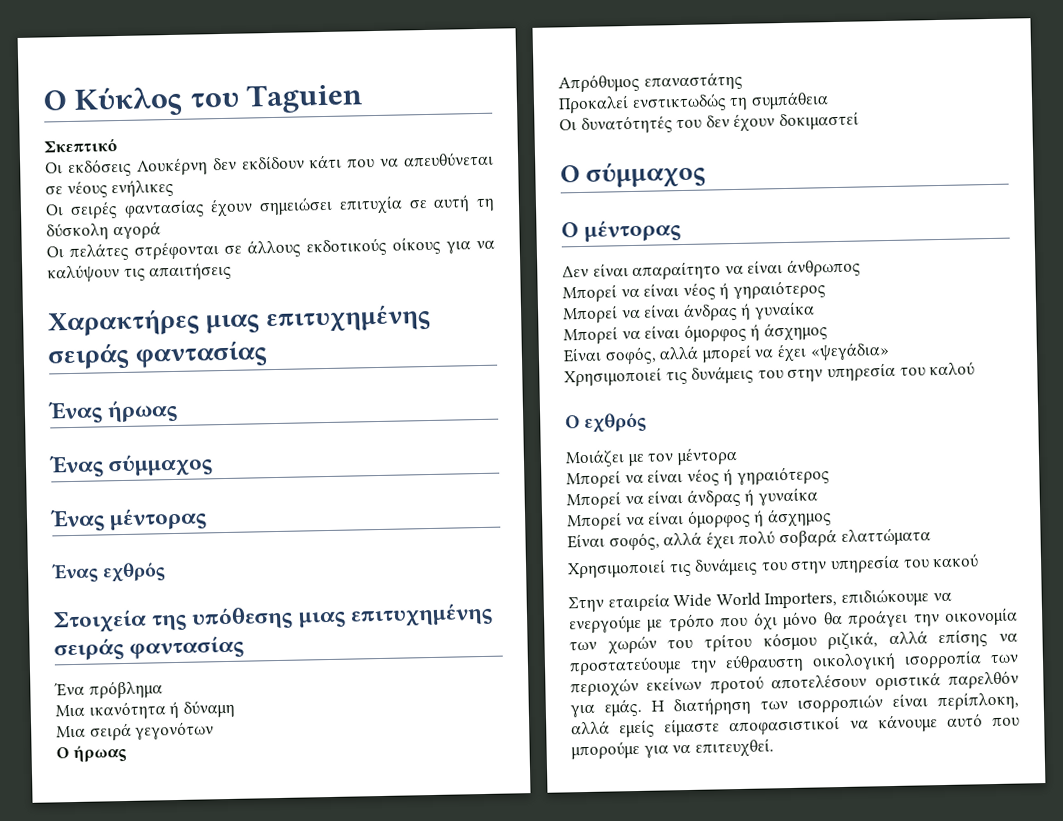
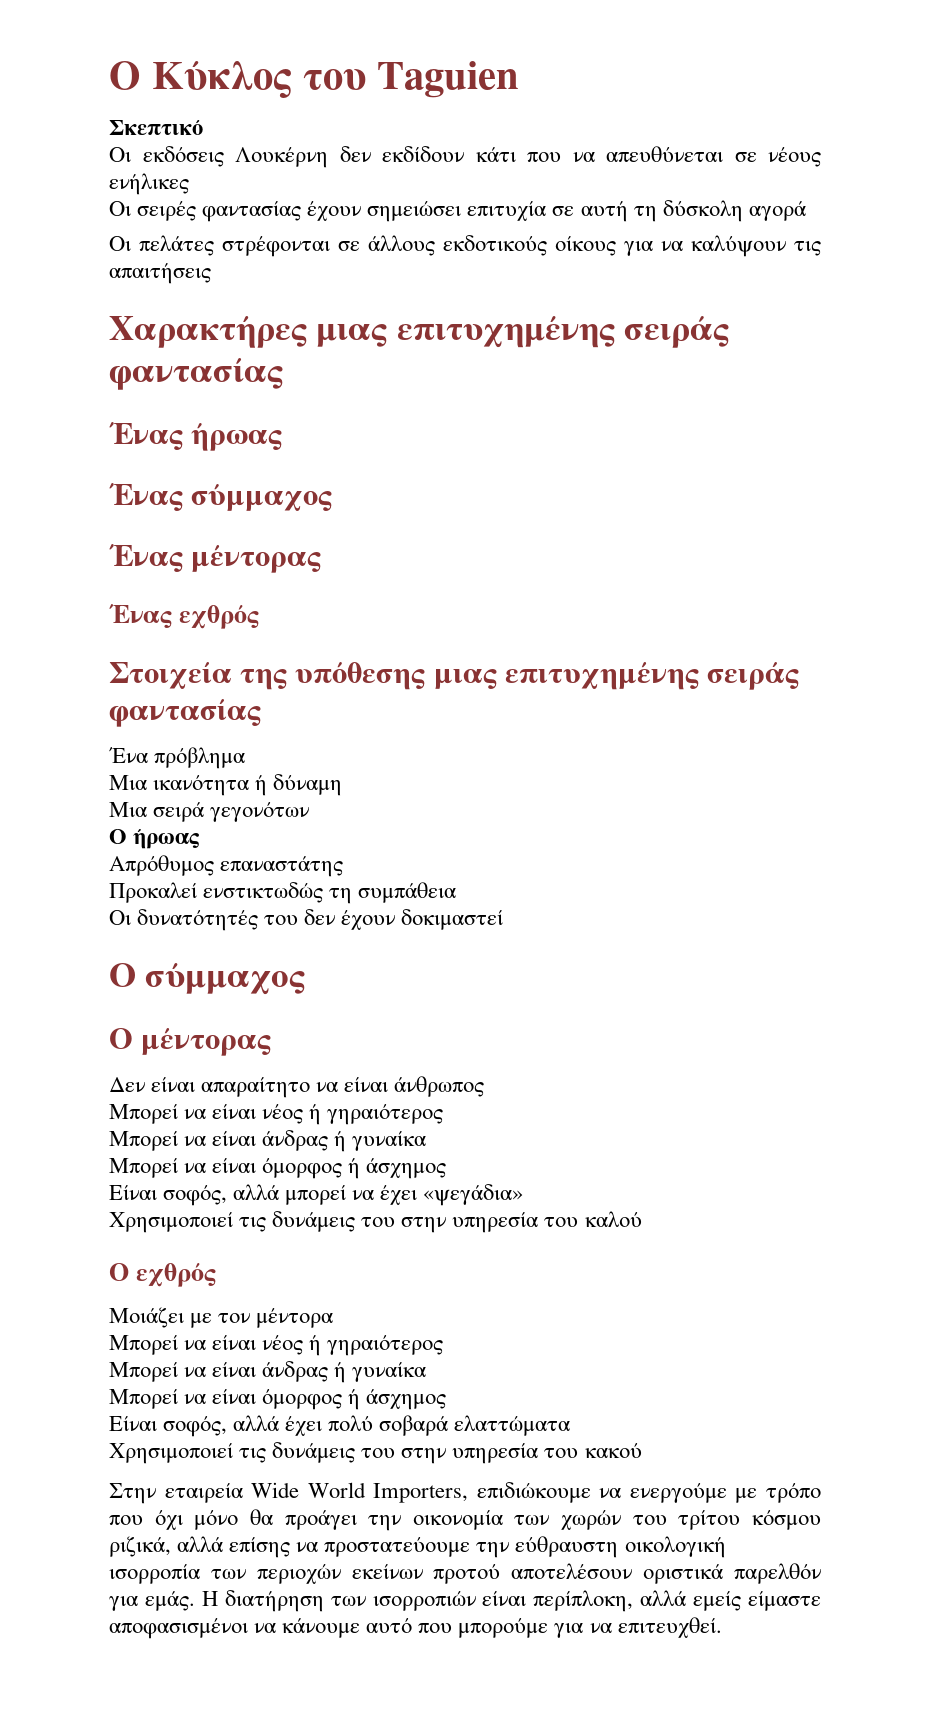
- Η διατήρηση των ισορροπιών είναι περίπλοκη, αλλά εμείς είμαστε αποφασιστικοί να κάνουμε αυτό που μπορούμε για να επιτευχθεί.
+ Η διατήρηση των ισορροπιών είναι περίπλοκη, αλλά εμείς είμαστε αποφασισμένοι να κάνουμε αυτό που μπορούμε για να επιτευχθεί.

